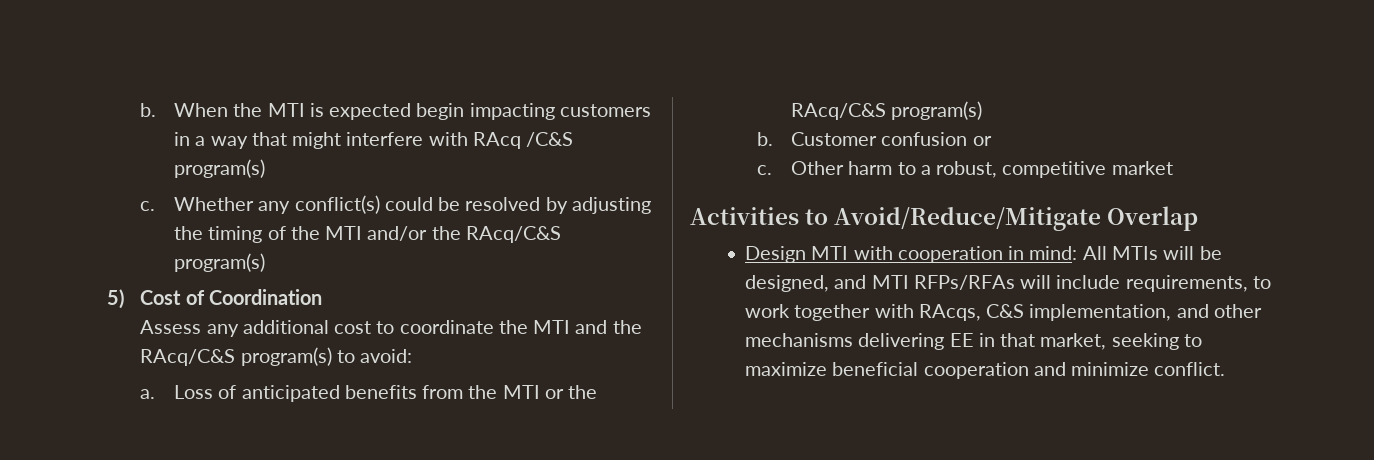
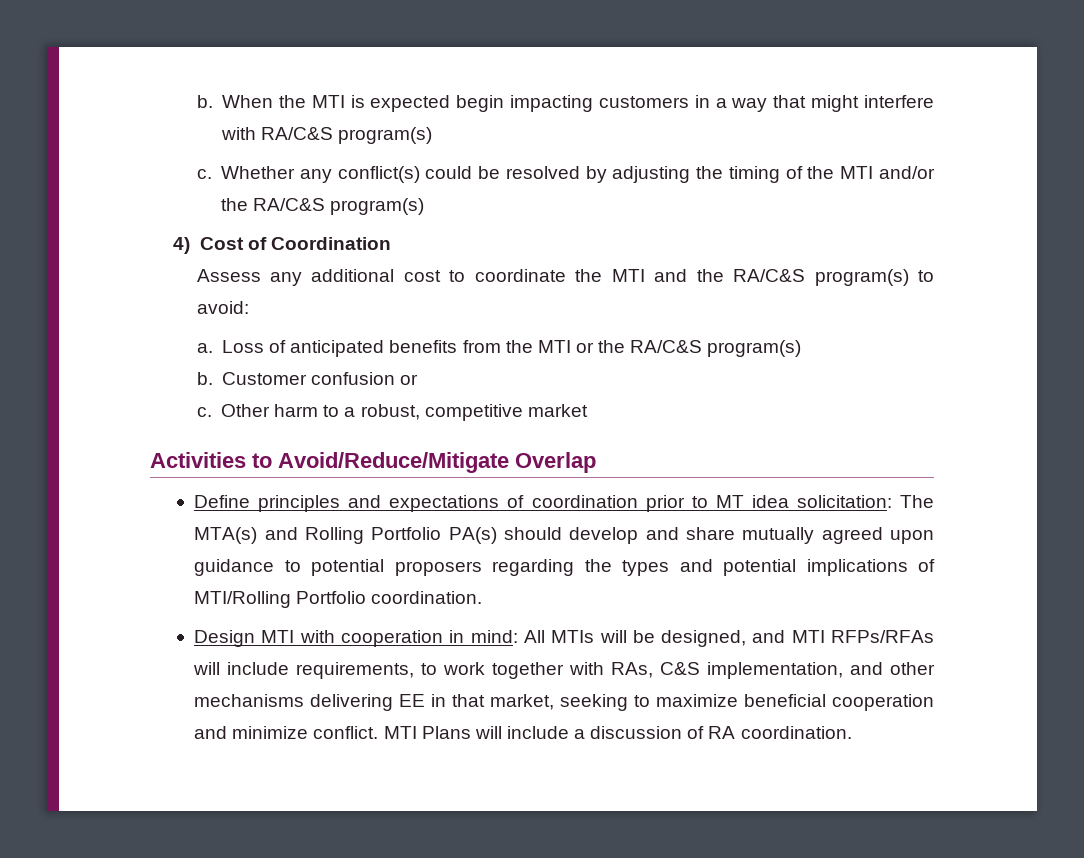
- When the MTI is expected begin impacting customers in a way that might interfere with RAcq /C&S program(s)
+ When the MTI is expected begin impacting customers in a way that might interfere with RA/C&S program(s)
- Whether any conflict(s) could be resolved by adjusting the timing of the MTI and/or the RAcq/C&S program(s)
- 5) Cost of Coordination
+ Whether any conflict(s) could be resolved by adjusting the timing of the MTI and/or the RA/C&S program(s)
+ 4) Cost of Coordination
- Assess any additional cost to coordinate the MTI and the RAcq/C&S program(s) to avoid:
+ Assess any additional cost to coordinate the MTI and the RA/C&S program(s) to avoid:
- Loss of anticipated benefits from the MTI or the RAcq/C&S program(s)
+ Loss of anticipated benefits from the MTI or the RA/C&S program(s)
+ Define principles and expectations of coordination prior to MT idea solicitation: The MTA(s) and Rolling Portfolio PA(s) should develop and share mutually agreed upon guidance to potential proposers regarding the types and potential implications of MTI/Rolling Portfolio coordination.
- Design MTI with cooperation in mind: All MTIs will be designed, and MTI RFPs/RFAs will include requirements, to work together with RAcqs, C&S implementation, and other mechanisms delivering EE in that market, seeking to maximize beneficial cooperation and minimize conflict.
+ Design MTI with cooperation in mind: All MTIs will be designed, and MTI RFPs/RFAs will include requirements, to work together with RAs, C&S implementation, and other mechanisms delivering EE in that market, seeking to maximize beneficial cooperation and minimize conflict.
+ MTI Plans will include a discussion of RA coordination.

